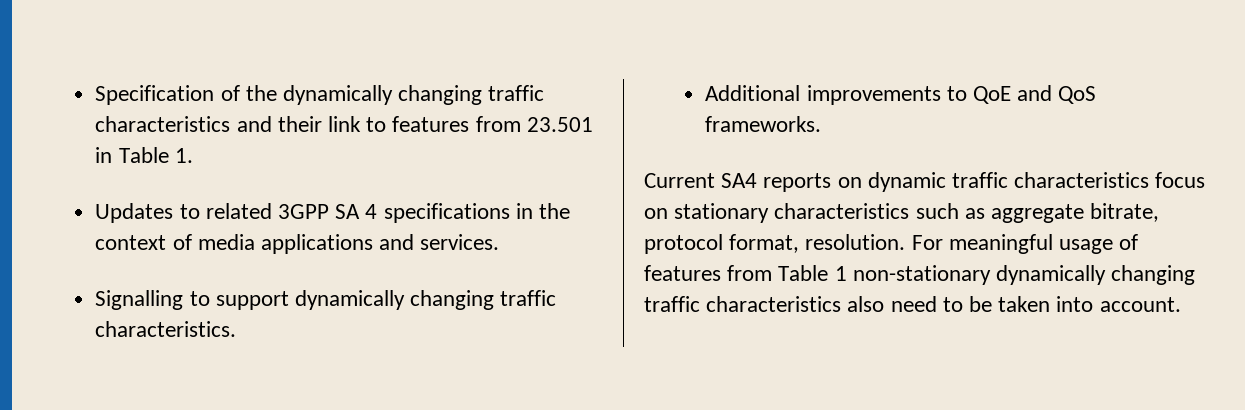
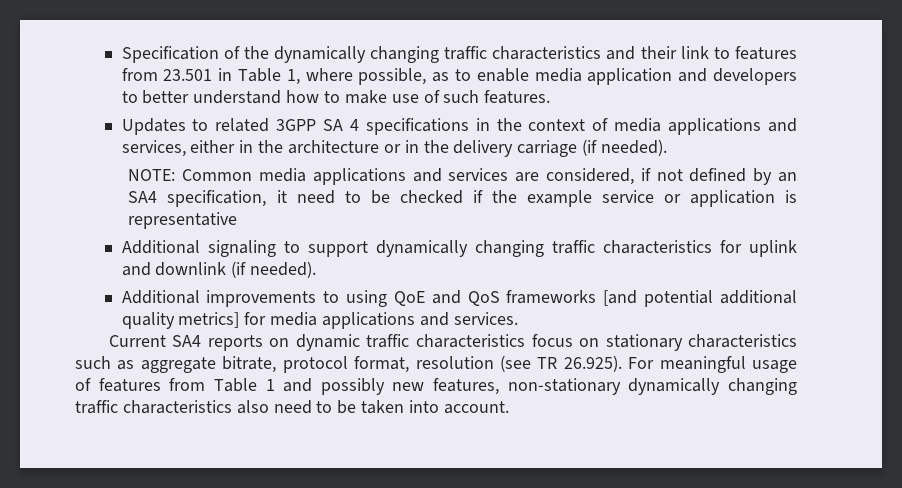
- Specification of the dynamically changing traffic characteristics and their link to features from 23.501 in Table 1.
+ Specification of the dynamically changing traffic characteristics and their link to features from 23.501 in Table 1, where possible, as to enable media application and developers to better understand how to make use of such features.
- Updates to related 3GPP SA 4 specifications in the context of media applications and services.
- Signalling to support dynamically changing traffic characteristics.
+ Updates to related 3GPP SA 4 specifications in the context of media applications and services, either in the architecture or in the delivery carriage (if needed).
+ NOTE: Common media applications and services are considered, if not defined by an SA4 specification, it need to be checked if the example service or application is representative
+ Additional signaling to support dynamically changing traffic characteristics for uplink and downlink (if needed).
- Additional improvements to QoE and QoS frameworks.
+ Additional improvements to using QoE and QoS frameworks [and potential additional quality metrics] for media applications and services.
- Current SA4 reports on dynamic traffic characteristics focus on stationary characteristics such as aggregate bitrate, protocol format, resolution. For meaningful usage of features from Table 1 non-stationary dynamically changing traffic characteristics also need to be taken into account.
+ Current SA4 reports on dynamic traffic characteristics focus on stationary characteristics such as aggregate bitrate, protocol format, resolution (see TR 26.925). For meaningful usage of features from Table 1 and possibly new features, non-stationary dynamically changing traffic characteristics also need to be taken into account.

